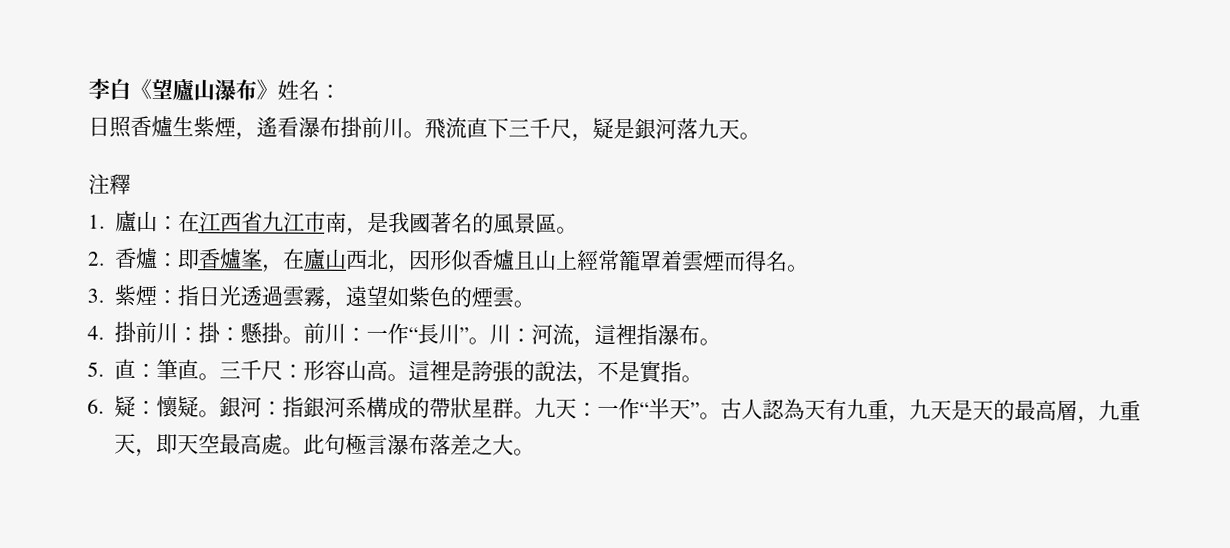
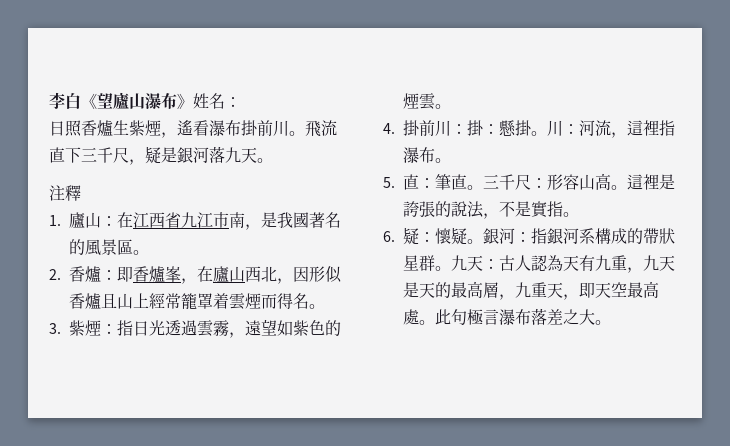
- 前川：一作“長川”。
- 九天：一作“半天”。古人認為天有九重，九天是天的最高層，九重天，即天空最高處。
+ 九天：古人認為天有九重，九天是天的最高層，九重天，即天空最高處。

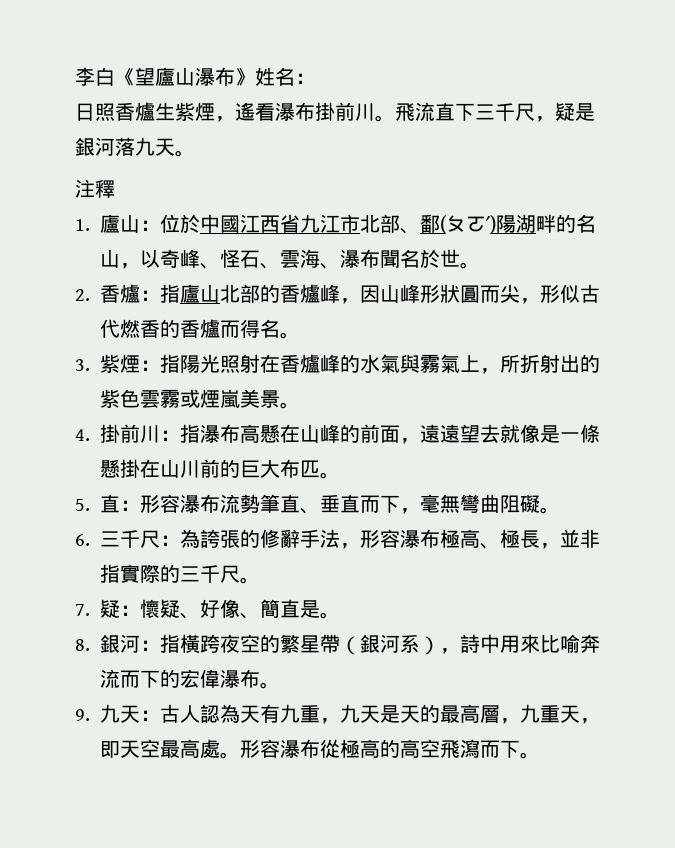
- 1.廬山：在江西省九江市南，是我國著名的風景區。
- 2.香爐：即香爐峯，在廬山西北，因形似香爐且山上經常籠罩着雲煙而得名。
+ 1.廬山：位於中國江西省九江市北部、鄱(ㄆㄛˊ)陽湖畔的名山，以奇峰、怪石、雲海、瀑布聞名於世。
+ 2.香爐：指廬山北部的香爐峰，因山峰形狀圓而尖，形似古代燃香的香爐而得名。
- 3.紫煙：指日光透過雲霧，遠望如紫色的煙雲。
- 4.掛前川：掛：懸掛。川：河流，這裡指瀑布。
- 5.直：筆直。三千尺：形容山高。這裡是誇張的說法，不是實指。
- 6.疑：懷疑。銀河：指銀河系構成的帶狀星群。九天：古人認為天有九重，九天是天的最高層，九重天，即天空最高處。
+ 3.紫煙：指陽光照射在香爐峰的水氣與霧氣上，所折射出的紫色雲霧或煙嵐美景。
+ 4.掛前川：指瀑布高懸在山峰的前面，遠遠望去就像是一條懸掛在山川前的巨大布匹。
+ 5.直：形容瀑布流勢筆直、垂直而下，毫無彎曲阻礙。
+ 6.三千尺：為誇張的修辭手法，形容瀑布極高、極長，並非指實際的三千尺。
+ 7.疑：懷疑、好像、簡直是。
+ 8.銀河：指橫跨夜空的繁星帶（銀河系），詩中用來比喻奔流而下的宏偉瀑布。
+ 9.九天：古人認為天有九重，九天是天的最高層，九重天，即天空最高處。
- 此句極言瀑布落差之大。
+ 形容瀑布從極高的高空飛瀉而下。

